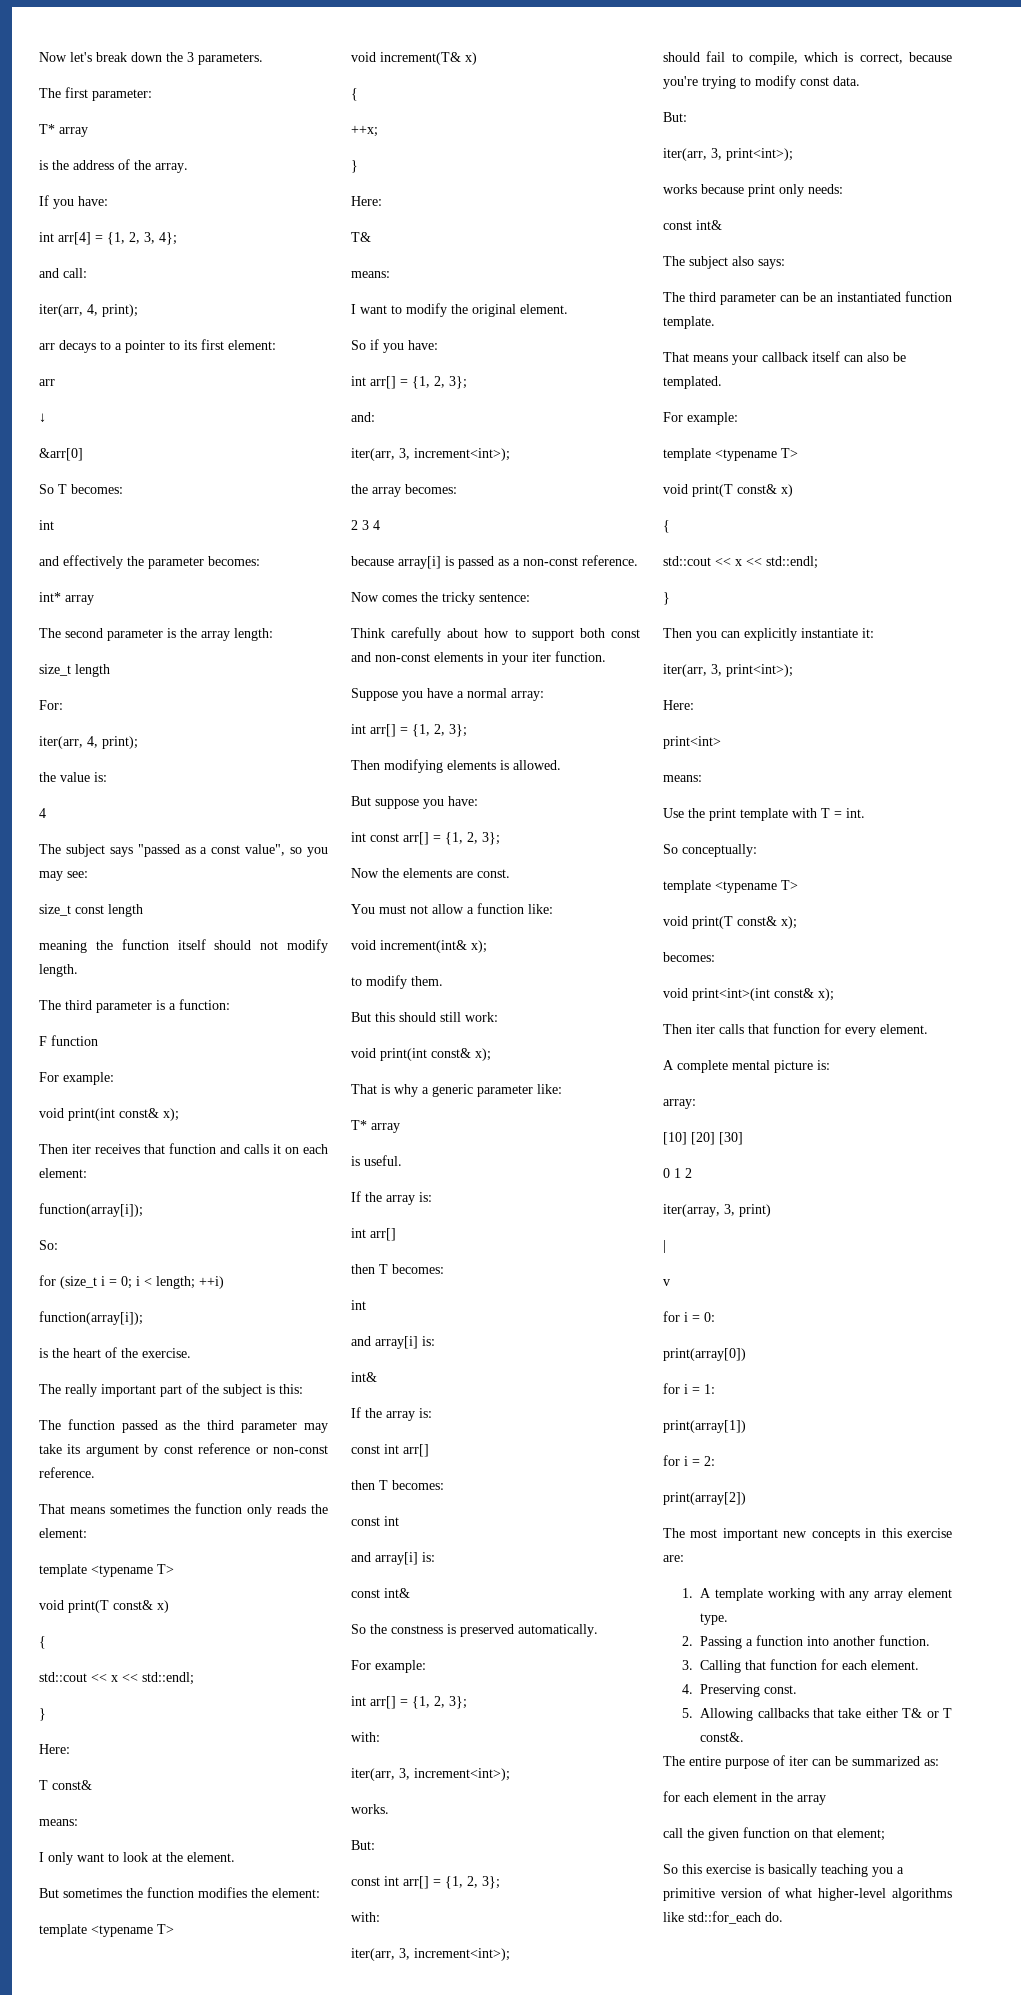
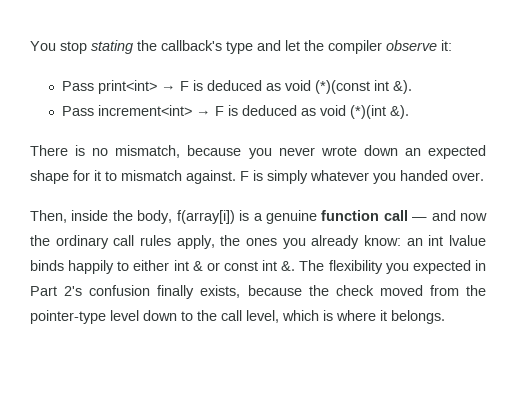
- Now let's break down the 3 parameters.
- The first parameter:
- T* array
- is the address of the array.
- If you have:
- int arr[4] = {1, 2, 3, 4};
- and call:
- iter(arr, 4, print);
- arr decays to a pointer to its first element:
- arr
- ↓
- &arr[0]
- So T becomes:
- int
- and effectively the parameter becomes:
- int* array
- The second parameter is the array length:
- size_t length
- For:
- iter(arr, 4, print);
- the value is:
- 4
- The subject says "passed as a const value", so you may see:
- size_t const length
- meaning the function itself should not modify length.
- The third parameter is a function:
- F function
- For example:
- void print(int const& x);
- Then iter receives that function and calls it on each element:
- function(array[i]);
- So:
- for (size_t i = 0; i < length; ++i)
- function(array[i]);
- is the heart of the exercise.
- The really important part of the subject is this:
- The function passed as the third parameter may take its argument by const reference or non-const reference.
- That means sometimes the function only reads the element:
- template <typename T>
- void print(T const& x)
- {
- std::cout << x << std::endl;
- }
- Here:
- T const&
- means:
- I only want to look at the element.
- But sometimes the function modifies the element:
- template <typename T>
- void increment(T& x)
- {
- ++x;
- }
- Here:
- T&
- means:
- I want to modify the original element.
- So if you have:
- int arr[] = {1, 2, 3};
- and:
- iter(arr, 3, increment<int>);
- the array becomes:
- 2 3 4
- because array[i] is passed as a non-const reference.
- Now comes the tricky sentence:
- Think carefully about how to support both const and non-const elements in your iter function.
- Suppose you have a normal array:
- int arr[] = {1, 2, 3};
- Then modifying elements is allowed.
- But suppose you have:
- int const arr[] = {1, 2, 3};
- Now the elements are const.
- You must not allow a function like:
- void increment(int& x);
- to modify them.
- But this should still work:
- void print(int const& x);
- That is why a generic parameter like:
- T* array
- is useful.
- If the array is:
- int arr[]
- then T becomes:
- int
- and array[i] is:
- int&
- If the array is:
- const int arr[]
- then T becomes:
- const int
- and array[i] is:
- const int&
- So the constness is preserved automatically.
- For example:
- int arr[] = {1, 2, 3};
- with:
- iter(arr, 3, increment<int>);
- works.
- But:
- const int arr[] = {1, 2, 3};
- with:
- iter(arr, 3, increment<int>);
- should fail to compile, which is correct, because you're trying to modify const data.
- But:
- iter(arr, 3, print<int>);
- works because print only needs:
- const int&
- The subject also says:
- The third parameter can be an instantiated function template.
- That means your callback itself can also be templated.
- For example:
- template <typename T>
- void print(T const& x)
- {
- std::cout << x << std::endl;
- }
- Then you can explicitly instantiate it:
- iter(arr, 3, print<int>);
- Here:
- print<int>
- means:
- Use the print template with T = int.
- So conceptually:
- template <typename T>
- void print(T const& x);
- becomes:
- void print<int>(int const& x);
- Then iter calls that function for every element.
- A complete mental picture is:
- array:
- [10] [20] [30]
- 0 1 2
- iter(array, 3, print)
- |
- v
- for i = 0:
- print(array[0])
- for i = 1:
- print(array[1])
- for i = 2:
- print(array[2])
- The most important new concepts in this exercise are:
- 1. A template working with any array element type.
- 2. Passing a function into another function.
- 3. Calling that function for each element.
- 4. Preserving const.
- 5. Allowing callbacks that take either T& or T const&.
- The entire purpose of iter can be summarized as:
- for each element in the array
- call the given function on that element;
- So this exercise is basically teaching you a primitive version of what higher-level algorithms like std::for_each do.
+ You stop stating the callback's type and let the compiler observe it:
+ Pass print<int> → F is deduced as void (*)(const int &).
+ Pass increment<int> → F is deduced as void (*)(int &).
+ There is no mismatch, because you never wrote down an expected shape for it to mismatch against. F is simply whatever you handed over.
+ Then, inside the body, f(array[i]) is a genuine function call — and now the ordinary call rules apply, the ones you already know: an int lvalue binds happily to either int & or const int &. The flexibility you expected in Part 2's confusion finally exists, because the check moved from the pointer-type level down to the call level, which is where it belongs.

